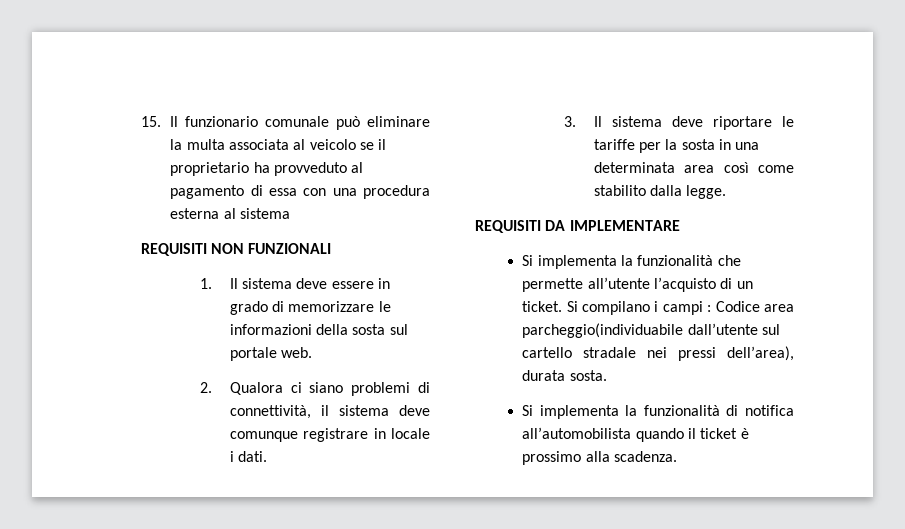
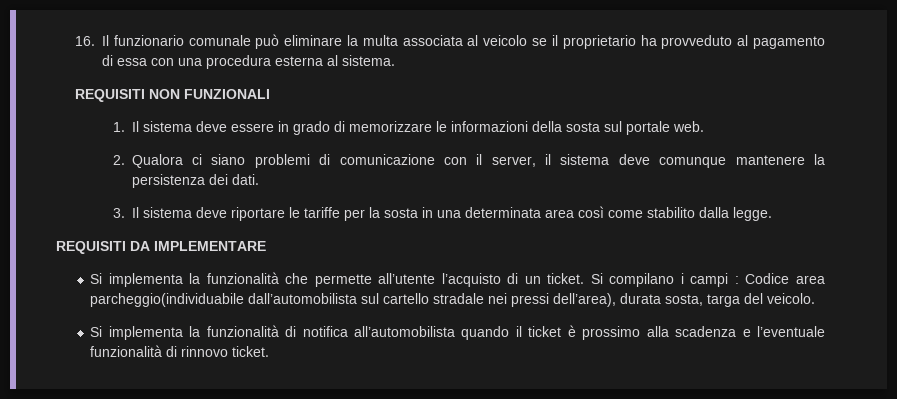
- 15. Il funzionario comunale può eliminare la multa associata al veicolo se il proprietario ha provveduto al pagamento di essa con una procedura esterna al sistema
+ 16. Il funzionario comunale può eliminare la multa associata al veicolo se il proprietario ha provveduto al pagamento di essa con una procedura esterna al sistema.
- 2. Qualora ci siano problemi di connettività, il sistema deve comunque registrare in locale i dati.
+ 2. Qualora ci siano problemi di comunicazione con il server, il sistema deve comunque mantenere la persistenza dei dati.
- Si compilano i campi : Codice area parcheggio(individuabile dall’utente sul cartello stradale nei pressi dell’area), durata sosta.
+ Si compilano i campi : Codice area parcheggio(individuabile dall’automobilista sul cartello stradale nei pressi dell’area), durata sosta, targa del veicolo.
- Si implementa la funzionalità di notifica all’automobilista quando il ticket è prossimo alla scadenza.
+ Si implementa la funzionalità di notifica all’automobilista quando il ticket è prossimo alla scadenza e l’eventuale funzionalità di rinnovo ticket.

